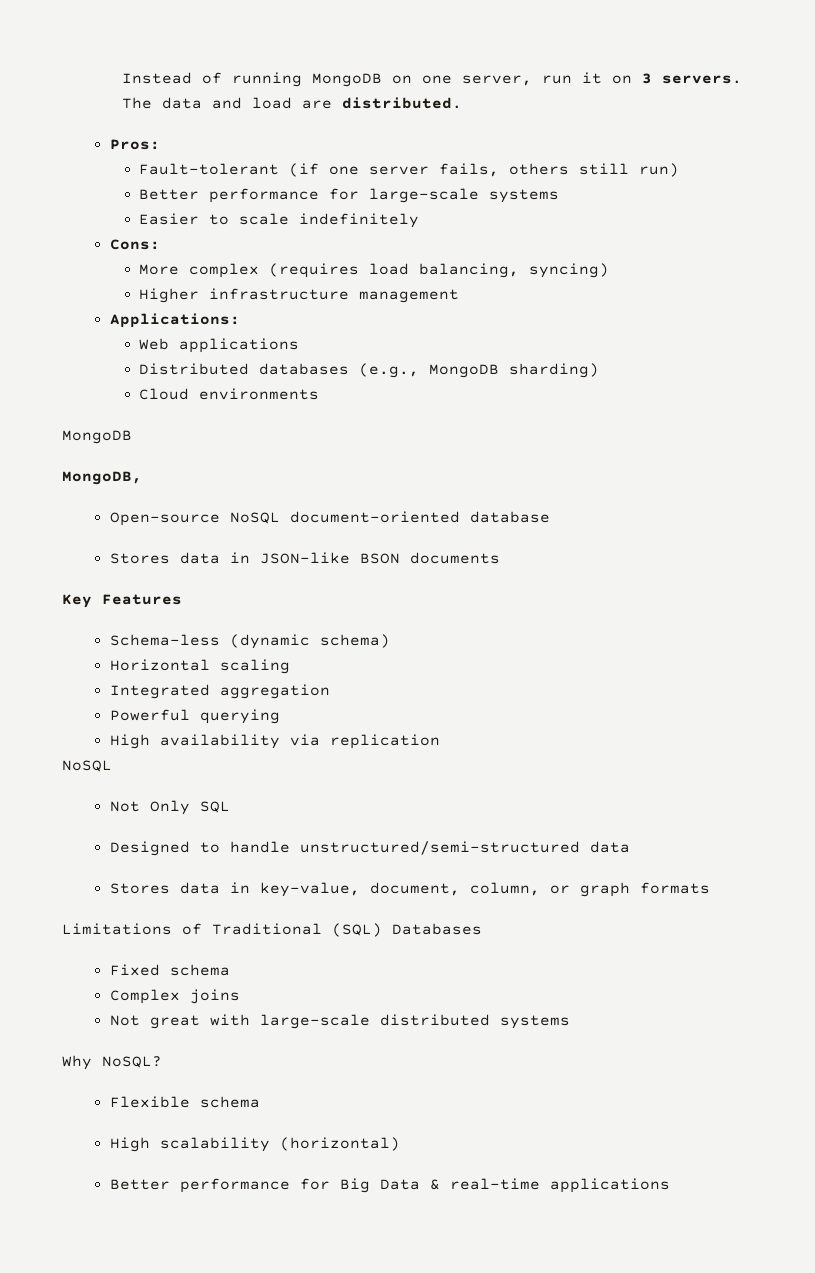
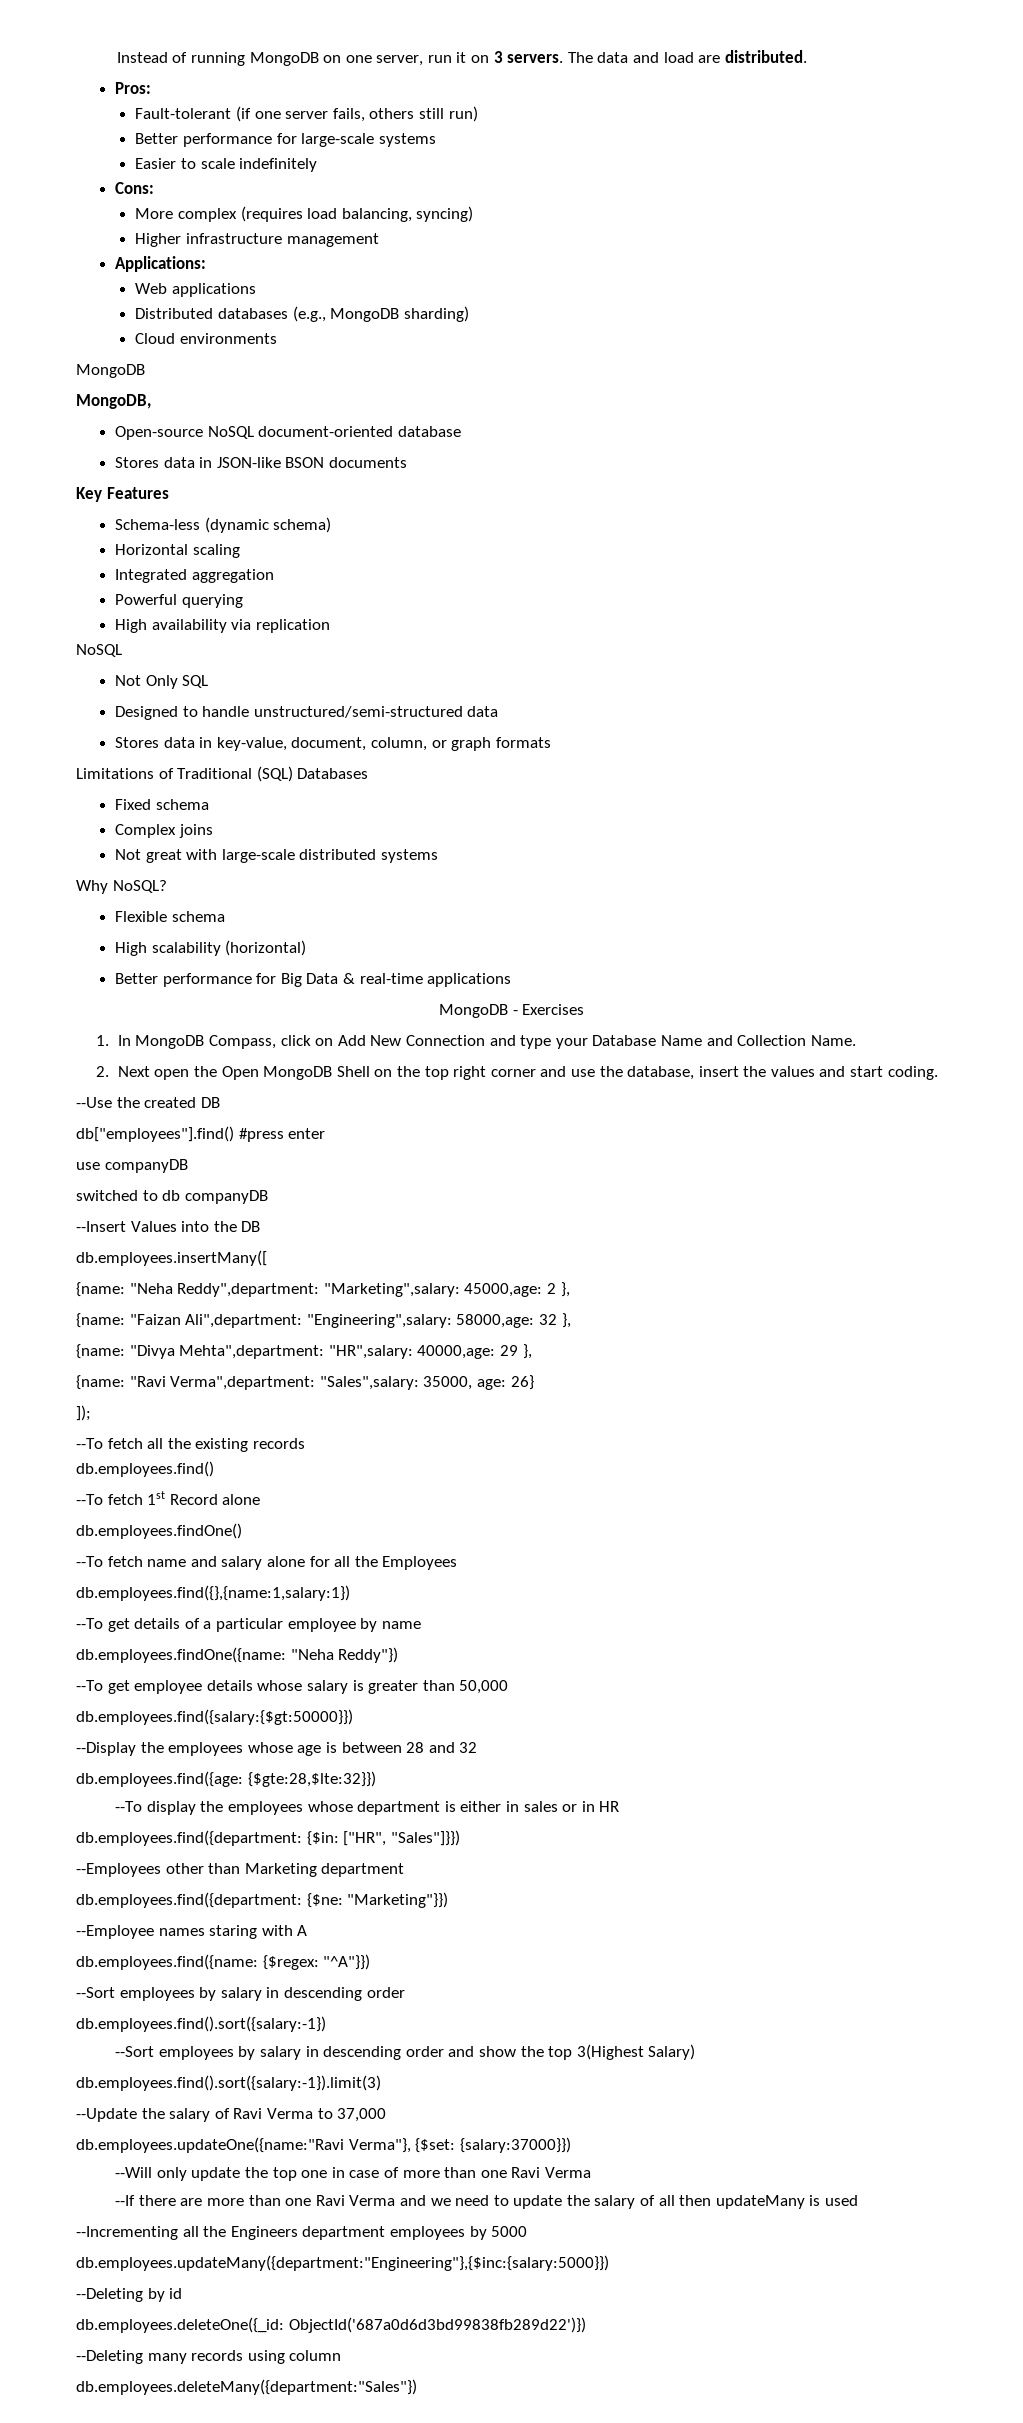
+ MongoDB - Exercises
+ 1. In MongoDB Compass, click on Add New Connection and type your Database Name and Collection Name.
+ 2. Next open the Open MongoDB Shell on the top right corner and use the database, insert the values and start coding.
+ --Use the created DB
+ db["employees"].find() #press enter
+ use companyDB
+ switched to db companyDB
+ --Insert Values into the DB
+ db.employees.insertMany([
+ {name: "Neha Reddy",department: "Marketing",salary: 45000,age: 2 },
+ {name: "Faizan Ali",department: "Engineering",salary: 58000,age: 32 },
+ {name: "Divya Mehta",department: "HR",salary: 40000,age: 29 },
+ {name: "Ravi Verma",department: "Sales",salary: 35000, age: 26}
+ ]);
+ --To fetch all the existing records
+ db.employees.find()
+ --To fetch 1st Record alone
+ db.employees.findOne()
+ --To fetch name and salary alone for all the Employees
+ db.employees.find({},{name:1,salary:1})
+ --To get details of a particular employee by name
+ db.employees.findOne({name: "Neha Reddy"})
+ --To get employee details whose salary is greater than 50,000
+ db.employees.find({salary:{$gt:50000}})
+ --Display the employees whose age is between 28 and 32
+ db.employees.find({age: {$gte:28,$lte:32}})
+ --To display the employees whose department is either in sales or in HR
+ db.employees.find({department: {$in: ["HR", "Sales"]}})
+ --Employees other than Marketing department
+ db.employees.find({department: {$ne: "Marketing"}})
+ --Employee names staring with A
+ db.employees.find({name: {$regex: "^A"}})
+ --Sort employees by salary in descending order
+ db.employees.find().sort({salary:-1})
+ --Sort employees by salary in descending order and show the top 3(Highest Salary)
+ db.employees.find().sort({salary:-1}).limit(3)
+ --Update the salary of Ravi Verma to 37,000
+ db.employees.updateOne({name:"Ravi Verma"}, {$set: {salary:37000}})
+ --Will only update the top one in case of more than one Ravi Verma
+ --If there are more than one Ravi Verma and we need to update the salary of all then updateMany is used
+ --Incrementing all the Engineers department employees by 5000
+ db.employees.updateMany({department:"Engineering"},{$inc:{salary:5000}})
+ --Deleting by id
+ db.employees.deleteOne({_id: ObjectId('687a0d6d3bd99838fb289d22')})
+ --Deleting many records using column
+ db.employees.deleteMany({department:"Sales"})

